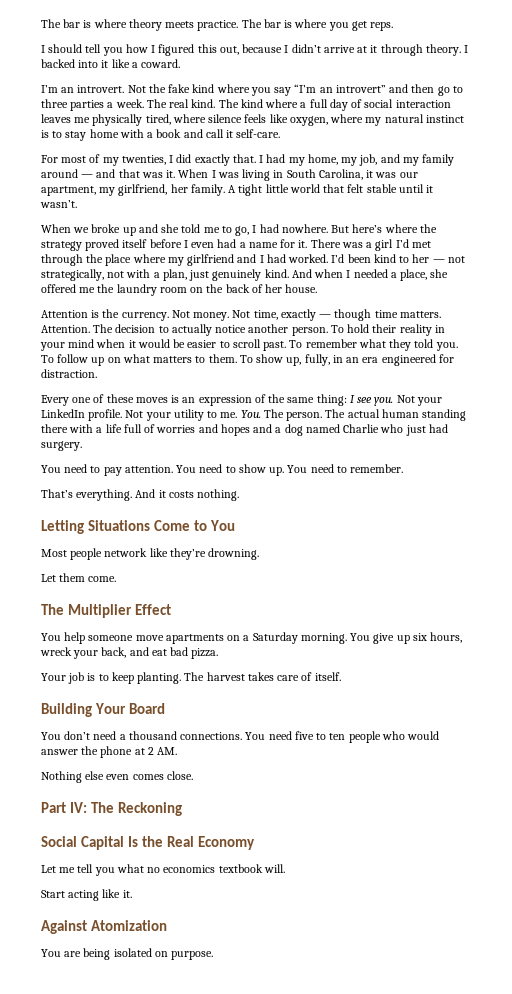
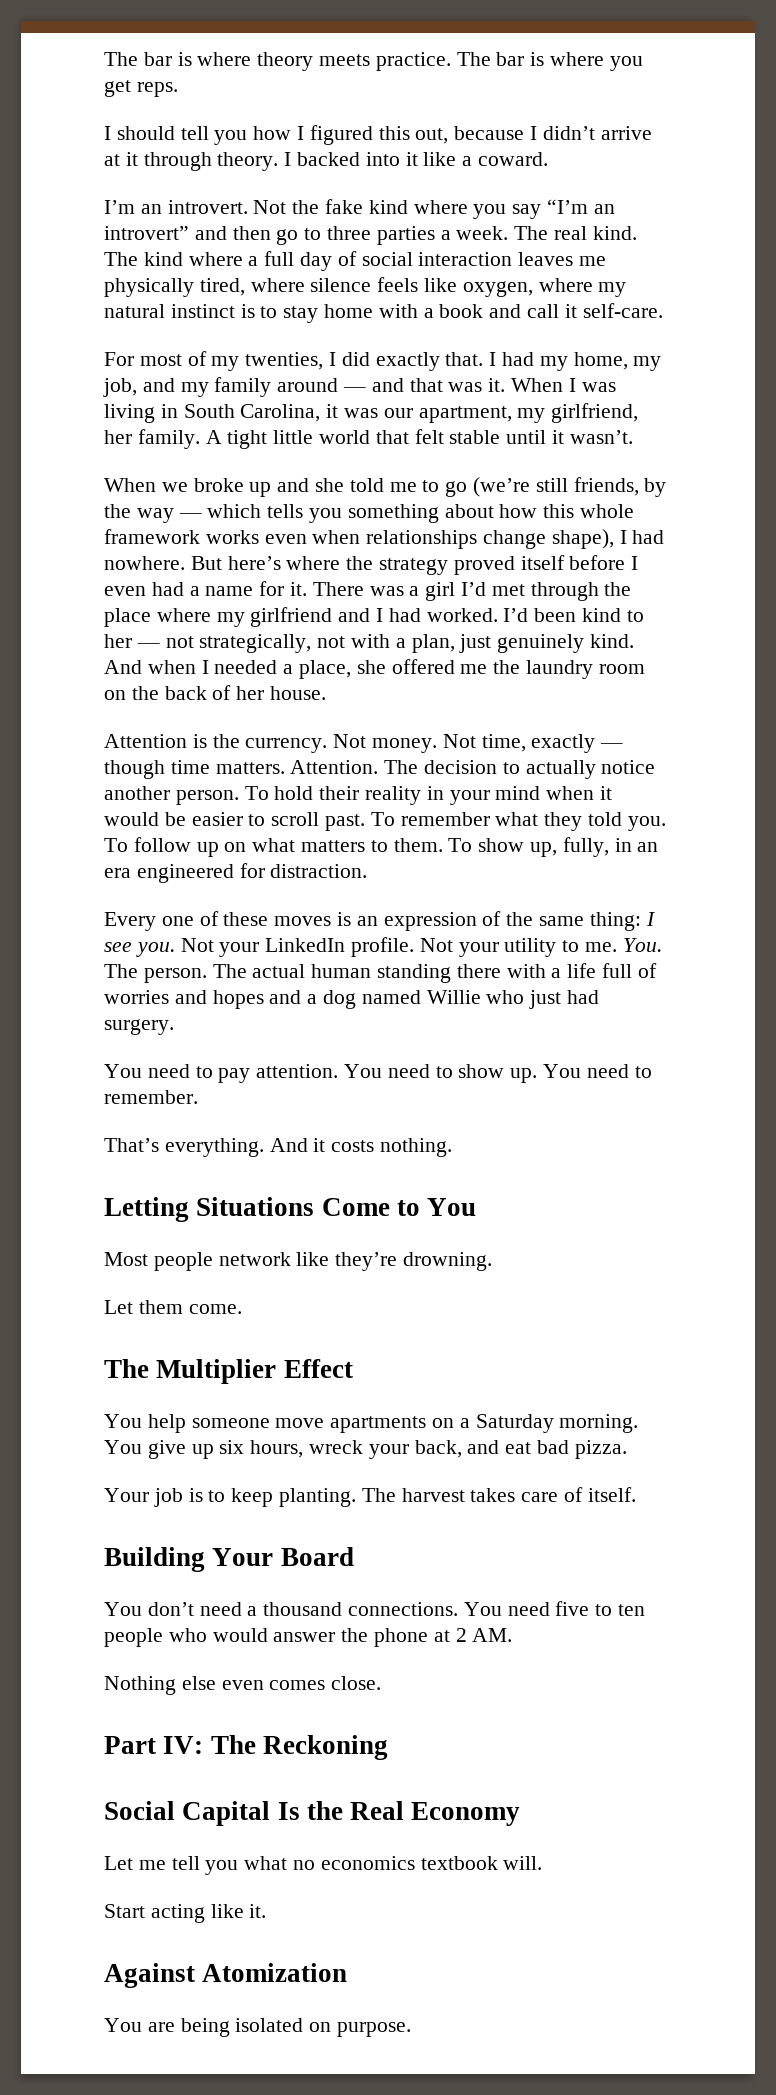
- When we broke up and she told me to go, I had nowhere.
+ When we broke up and she told me to go (we’re still friends, by the way — which tells you something about how this whole framework works even when relationships change shape), I had nowhere.
- The actual human standing there with a life full of worries and hopes and a dog named Charlie who just had surgery.
+ The actual human standing there with a life full of worries and hopes and a dog named Willie who just had surgery.

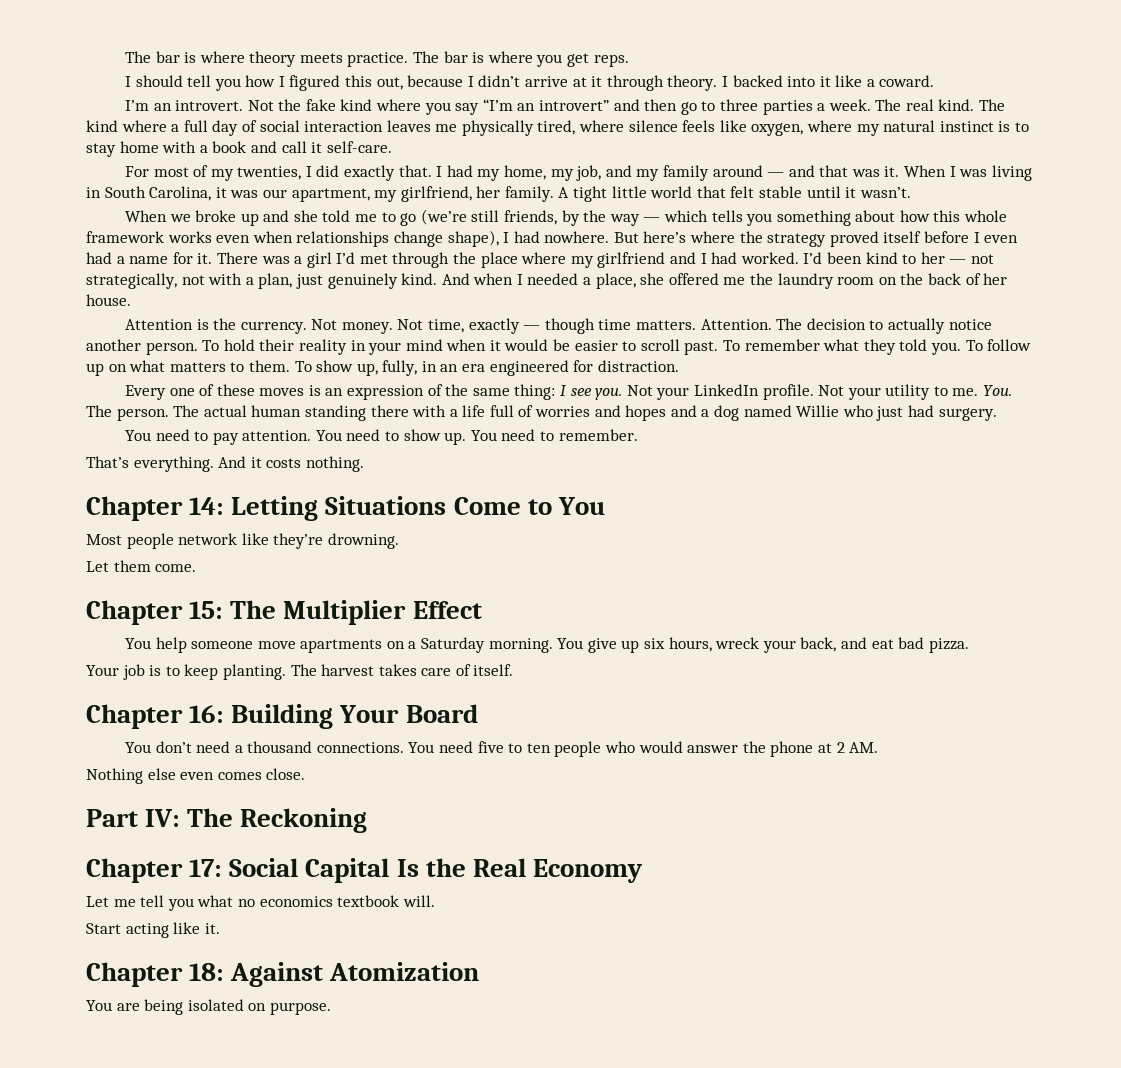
- Letting Situations Come to You
+ Chapter 14: Letting Situations Come to You
- The Multiplier Effect
+ Chapter 15: The Multiplier Effect
- Building Your Board
+ Chapter 16: Building Your Board
- Social Capital Is the Real Economy
+ Chapter 17: Social Capital Is the Real Economy
- Against Atomization
+ Chapter 18: Against Atomization

